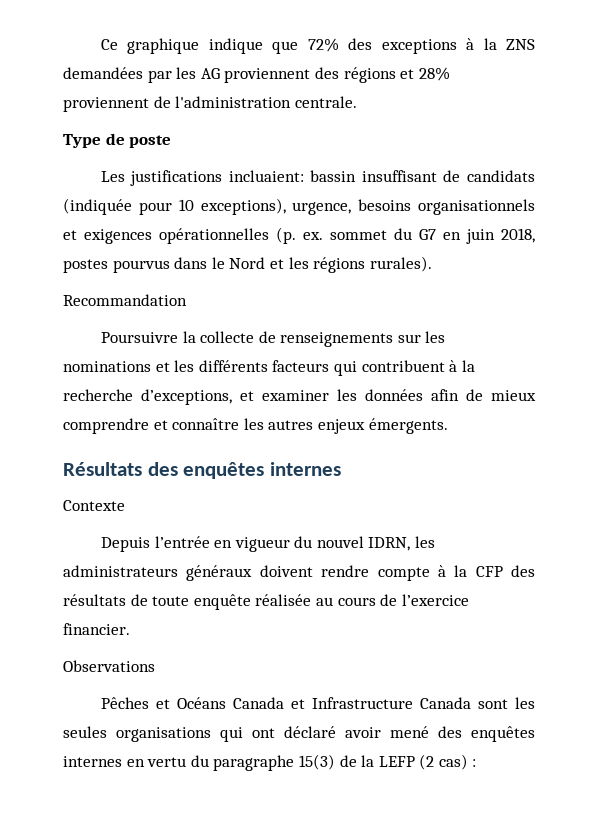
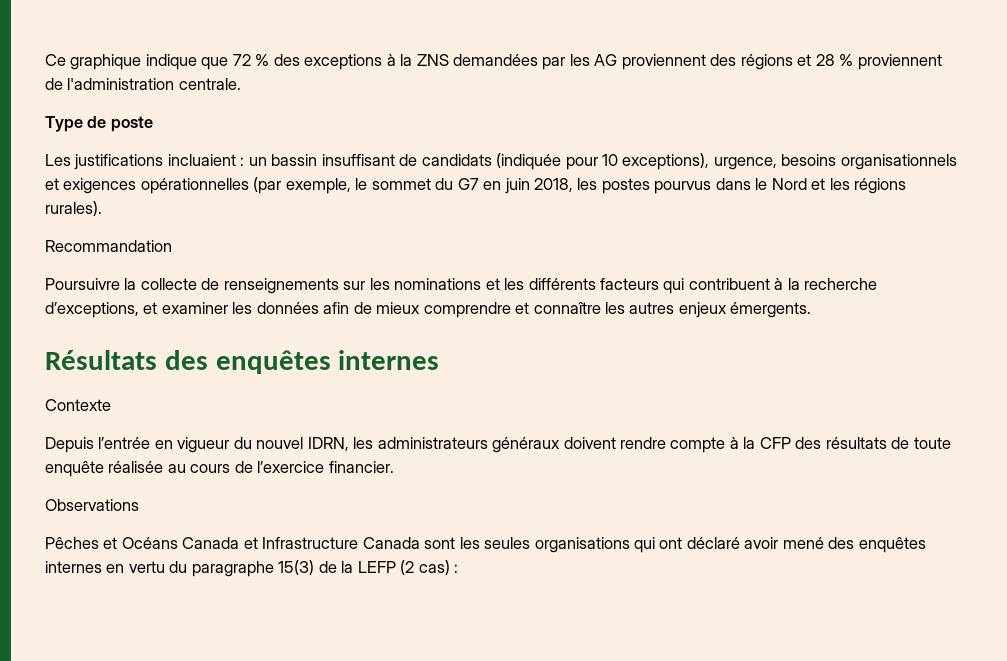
- Ce graphique indique que 72% des exceptions à la ZNS demandées par les AG proviennent des régions et 28% proviennent de l'administration centrale.
+ Ce graphique indique que 72 % des exceptions à la ZNS demandées par les AG proviennent des régions et 28 % proviennent de l'administration centrale.
- Les justifications incluaient: bassin insuffisant de candidats (indiquée pour 10 exceptions), urgence, besoins organisationnels et exigences opérationnelles (p. ex. sommet du G7 en juin 2018, postes pourvus dans le Nord et les régions rurales).
+ Les justifications incluaient : un bassin insuffisant de candidats (indiquée pour 10 exceptions), urgence, besoins organisationnels et exigences opérationnelles (par exemple, le sommet du G7 en juin 2018, les postes pourvus dans le Nord et les régions rurales).

